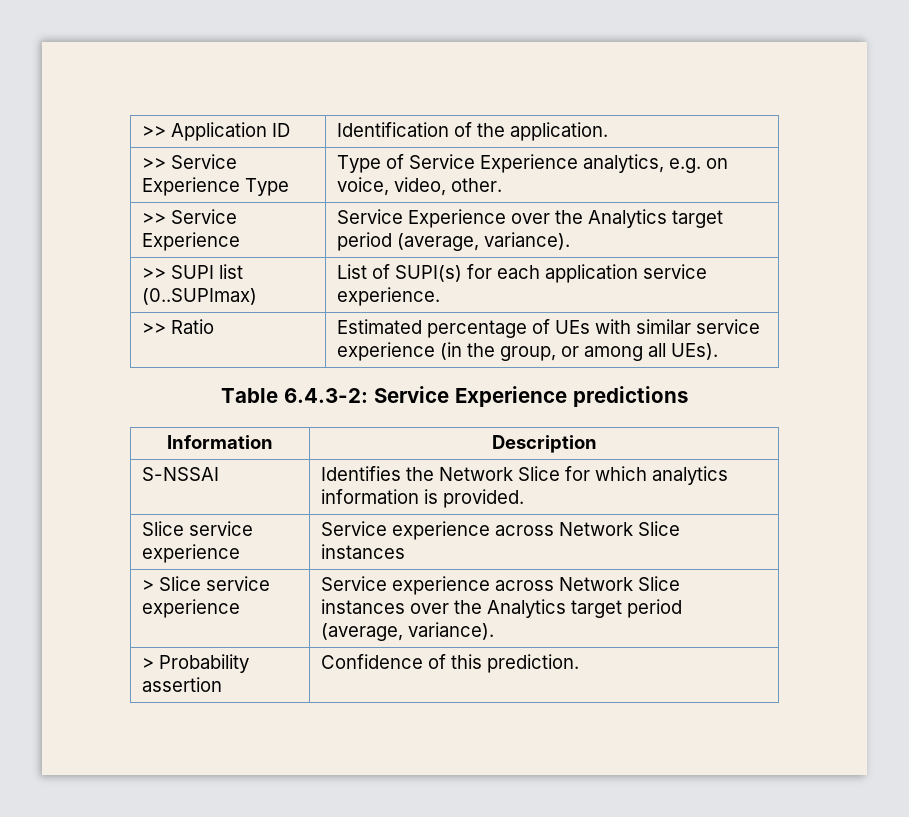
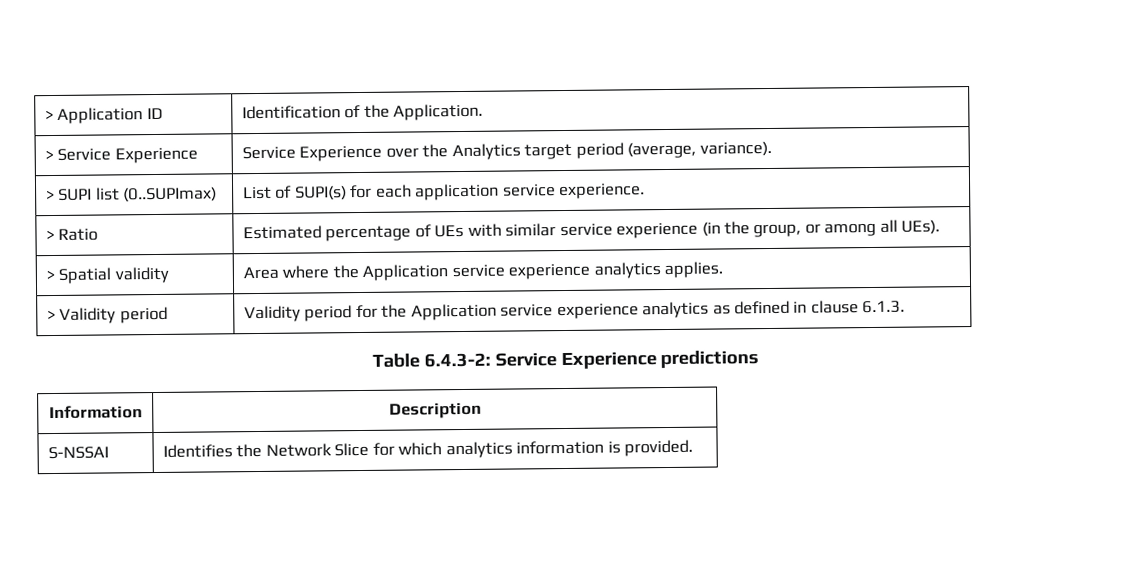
- >> Application ID | Identification of the application.
- >> Service Experience Type | Type of Service Experience analytics, e.g. on voice, video, other.
- >> Service Experience | Service Experience over the Analytics target period (average, variance).
+ > Application ID | Identification of the Application.
+ > Service Experience | Service Experience over the Analytics target period (average, variance).
- >> SUPI list (0..SUPImax) | List of SUPI(s) for each application service experience.
+ > SUPI list (0..SUPImax) | List of SUPI(s) for each application service experience.
- >> Ratio | Estimated percentage of UEs with similar service experience (in the group, or among all UEs).
+ > Ratio | Estimated percentage of UEs with similar service experience (in the group, or among all UEs).
+ > Spatial validity | Area where the Application service experience analytics applies.
+ > Validity period | Validity period for the Application service experience analytics as defined in clause 6.1.3.
  S-NSSAI | Identifies the Network Slice for which analytics information is provided.
- Slice service experience | Service experience across Network Slice instances
- > Slice service experience | Service experience across Network Slice instances over the Analytics target period (average, variance).
- > Probability assertion | Confidence of this prediction.

